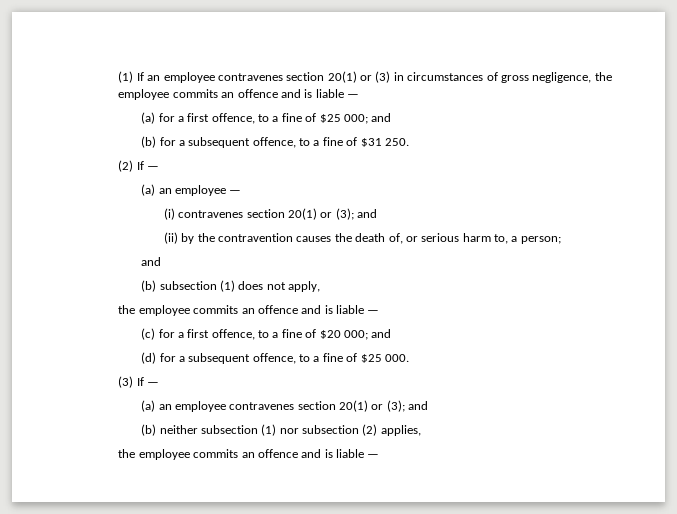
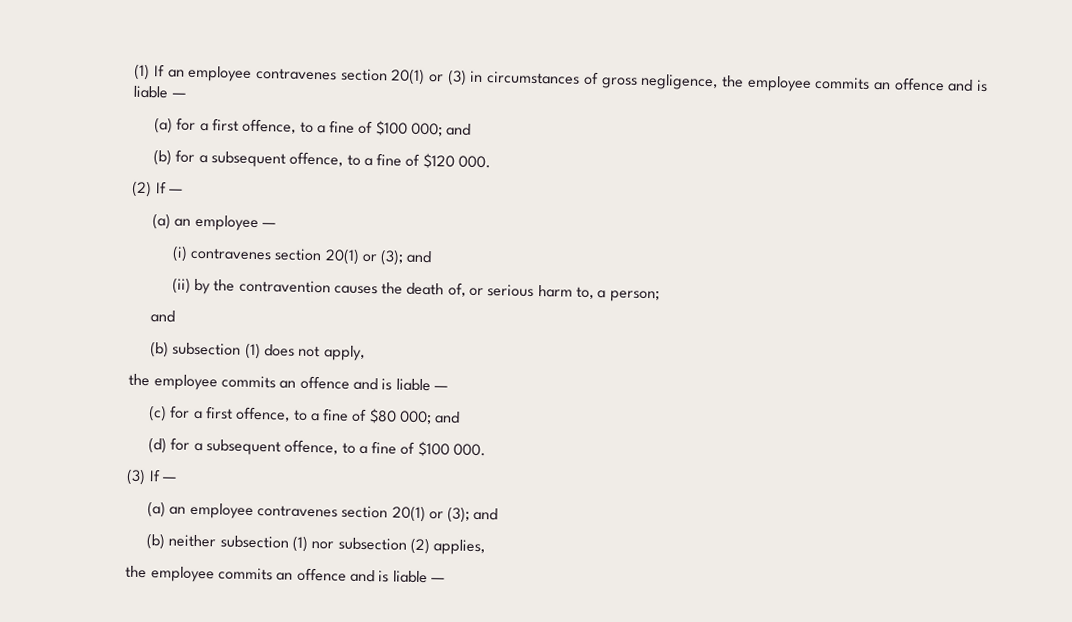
- (a) for a first offence, to a fine of $25 000; and
+ (a) for a first offence, to a fine of $100 000; and
- (b) for a subsequent offence, to a fine of $31 250.
+ (b) for a subsequent offence, to a fine of $120 000.
- (c) for a first offence, to a fine of $20 000; and
+ (c) for a first offence, to a fine of $80 000; and
- (d) for a subsequent offence, to a fine of $25 000.
+ (d) for a subsequent offence, to a fine of $100 000.

